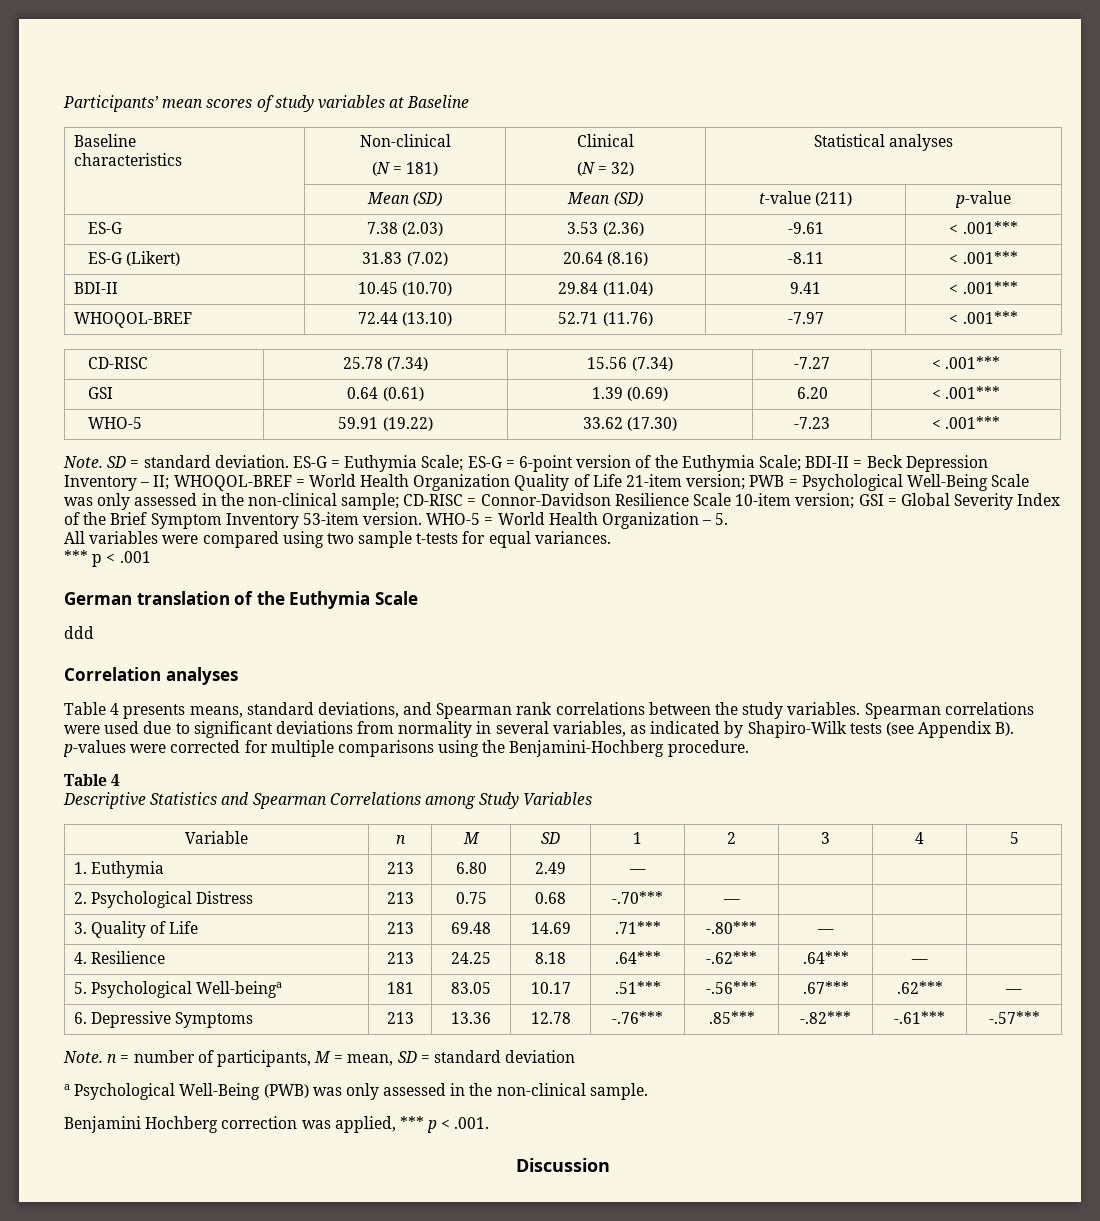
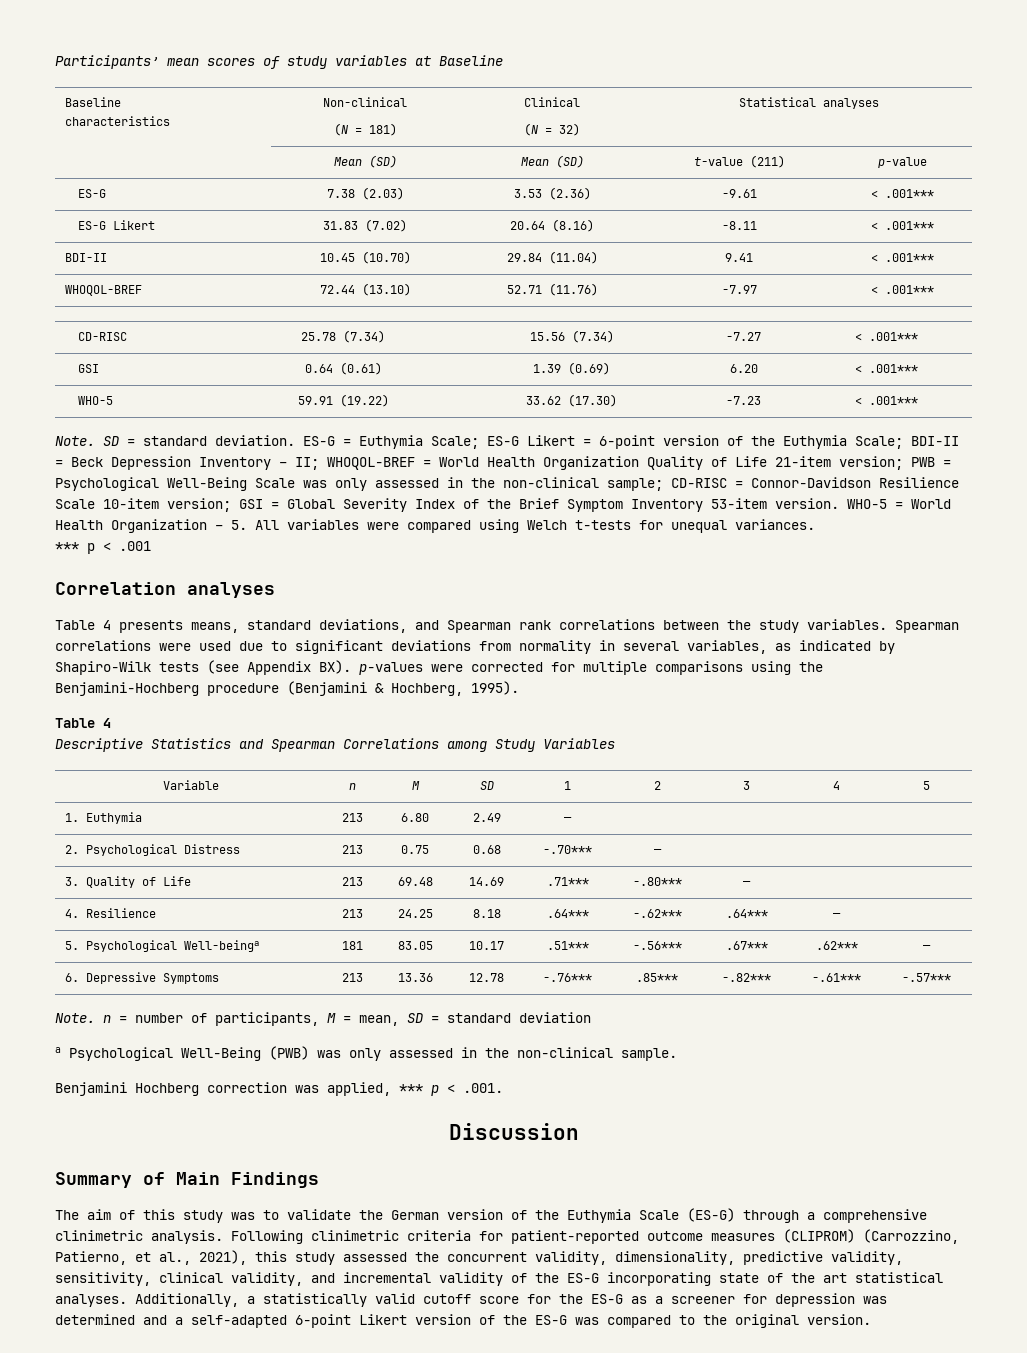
- ES-G (Likert) | 31.83 (7.02) | 20.64 (8.16) | -8.11 | < .001***
+ ES-G Likert | 31.83 (7.02) | 20.64 (8.16) | -8.11 | < .001***
- ES-G = Euthymia Scale; ES-G = 6-point version of the Euthymia Scale; BDI-II = Beck Depression Inventory – II; WHOQOL-BREF = World Health Organization Quality of Life 21-item version; PWB = Psychological Well-Being Scale was only assessed in the non-clinical sample; CD-RISC = Connor-Davidson Resilience Scale 10-item version; GSI = Global Severity Index of the Brief Symptom Inventory 53-item version.
+ ES-G = Euthymia Scale; ES-G Likert = 6-point version of the Euthymia Scale; BDI-II = Beck Depression Inventory – II; WHOQOL-BREF = World Health Organization Quality of Life 21-item version; PWB = Psychological Well-Being Scale was only assessed in the non-clinical sample; CD-RISC = Connor-Davidson Resilience Scale 10-item version; GSI = Global Severity Index of the Brief Symptom Inventory 53-item version.
- WHO-5 = World Health Organization – 5.
- All variables were compared using two sample t-tests for equal variances.
+ WHO-5 = World Health Organization – 5. All variables were compared using Welch t-tests for unequal variances.
- German translation of the Euthymia Scale
- ddd
- Spearman correlations were used due to significant deviations from normality in several variables, as indicated by Shapiro-Wilk tests (see Appendix B). p-values were corrected for multiple comparisons using the Benjamini-Hochberg procedure.
+ Spearman correlations were used due to significant deviations from normality in several variables, as indicated by Shapiro-Wilk tests (see Appendix BX). p-values were corrected for multiple comparisons using the Benjamini-Hochberg procedure (Benjamini & Hochberg, 1995).
+ Summary of Main Findings
+ The aim of this study was to validate the German version of the Euthymia Scale (ES-G) through a comprehensive clinimetric analysis. Following clinimetric criteria for patient-reported outcome measures (CLIPROM) (Carrozzino, Patierno, et al., 2021), this study assessed the concurrent validity, dimensionality, predictive validity, sensitivity, clinical validity, and incremental validity of the ES-G incorporating state of the art statistical analyses. Additionally, a statistically valid cutoff score for the ES-G as a screener for depression was determined and a self-adapted 6-point Likert version of the ES-G was compared to the original version.

